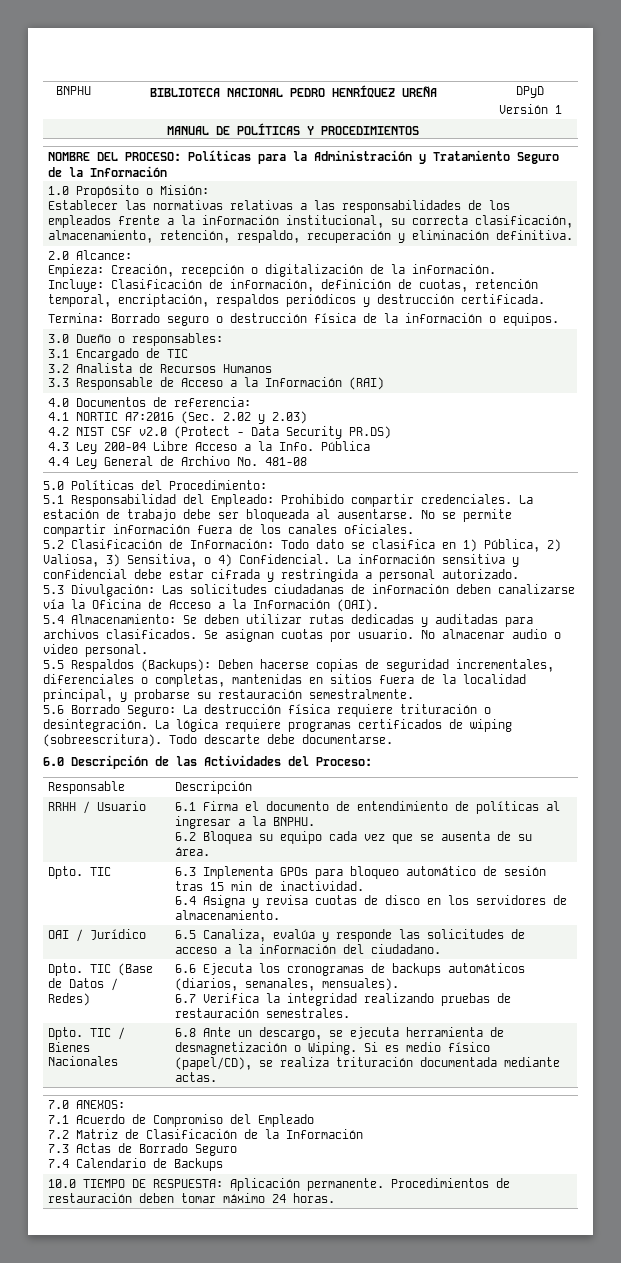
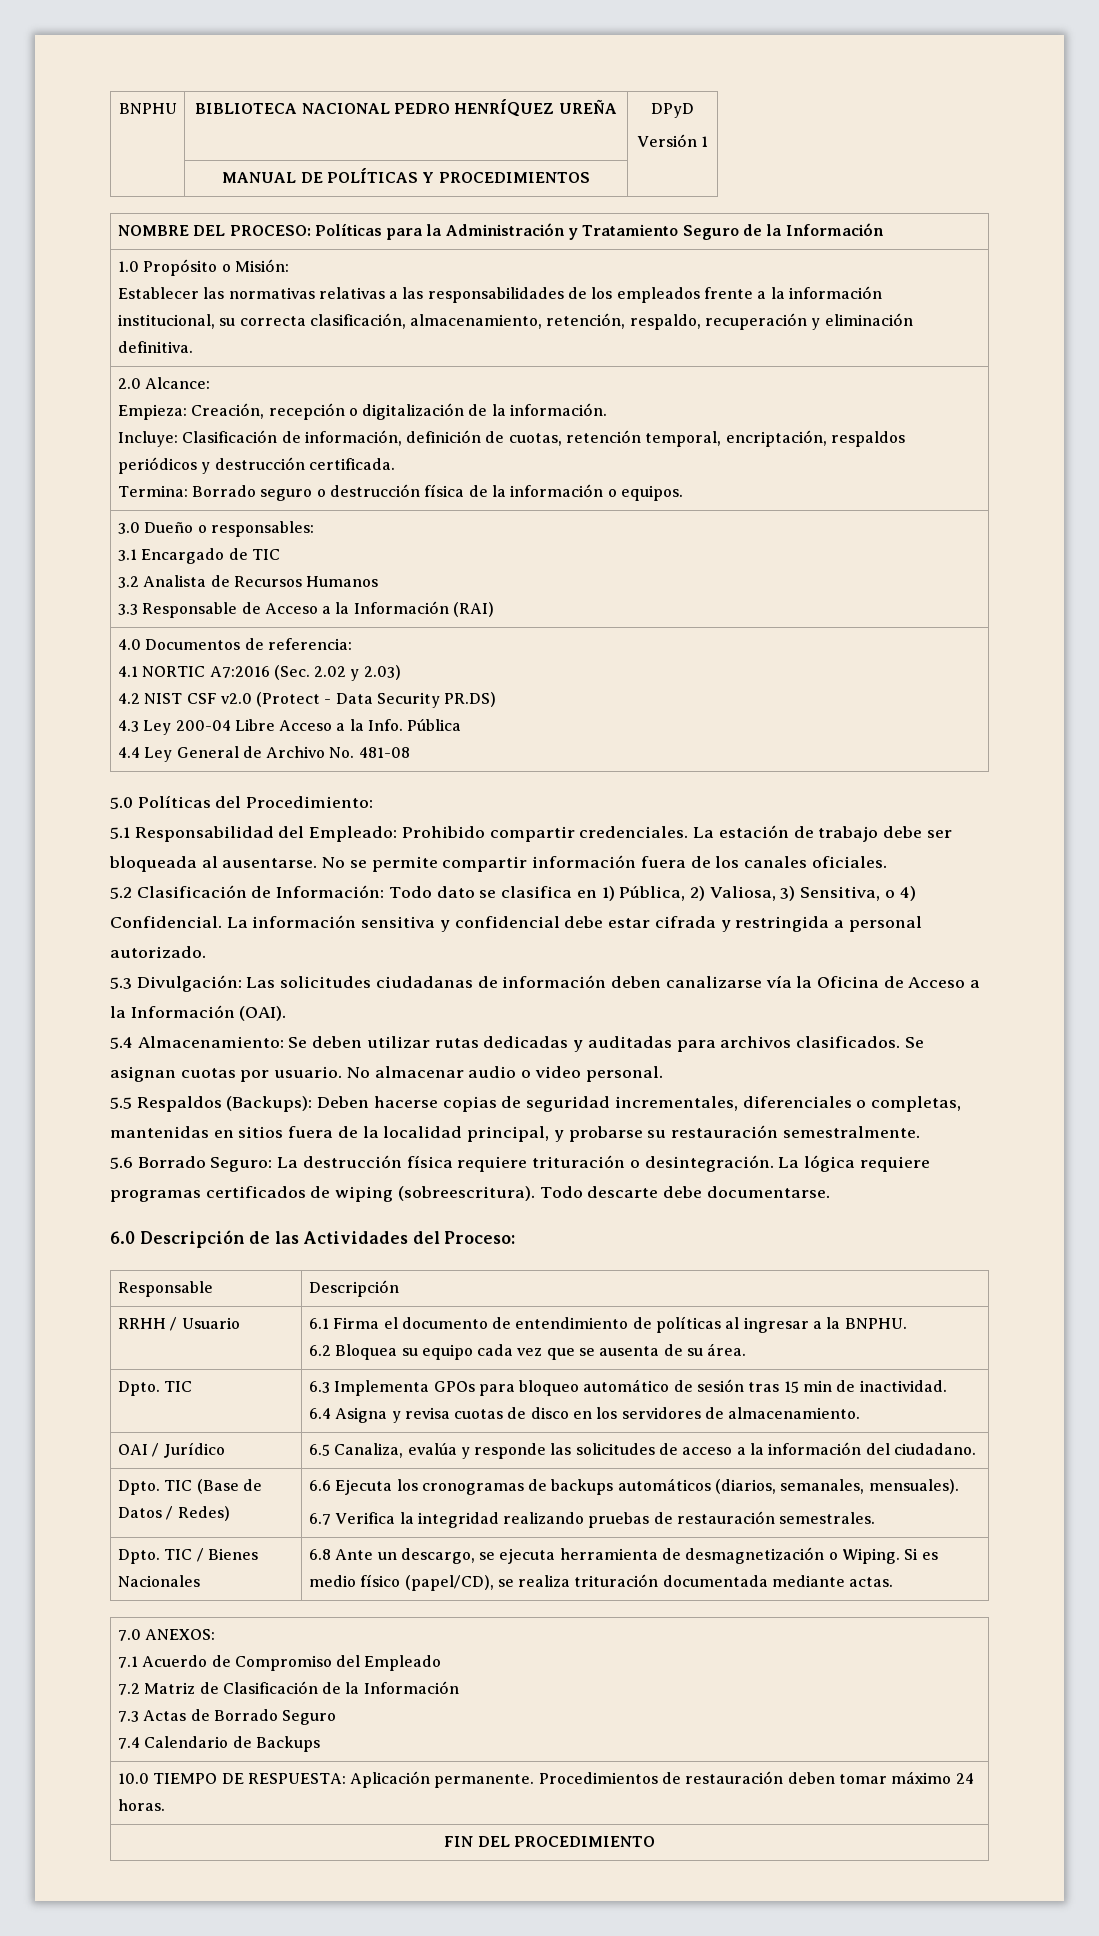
+ FIN DEL PROCEDIMIENTO

